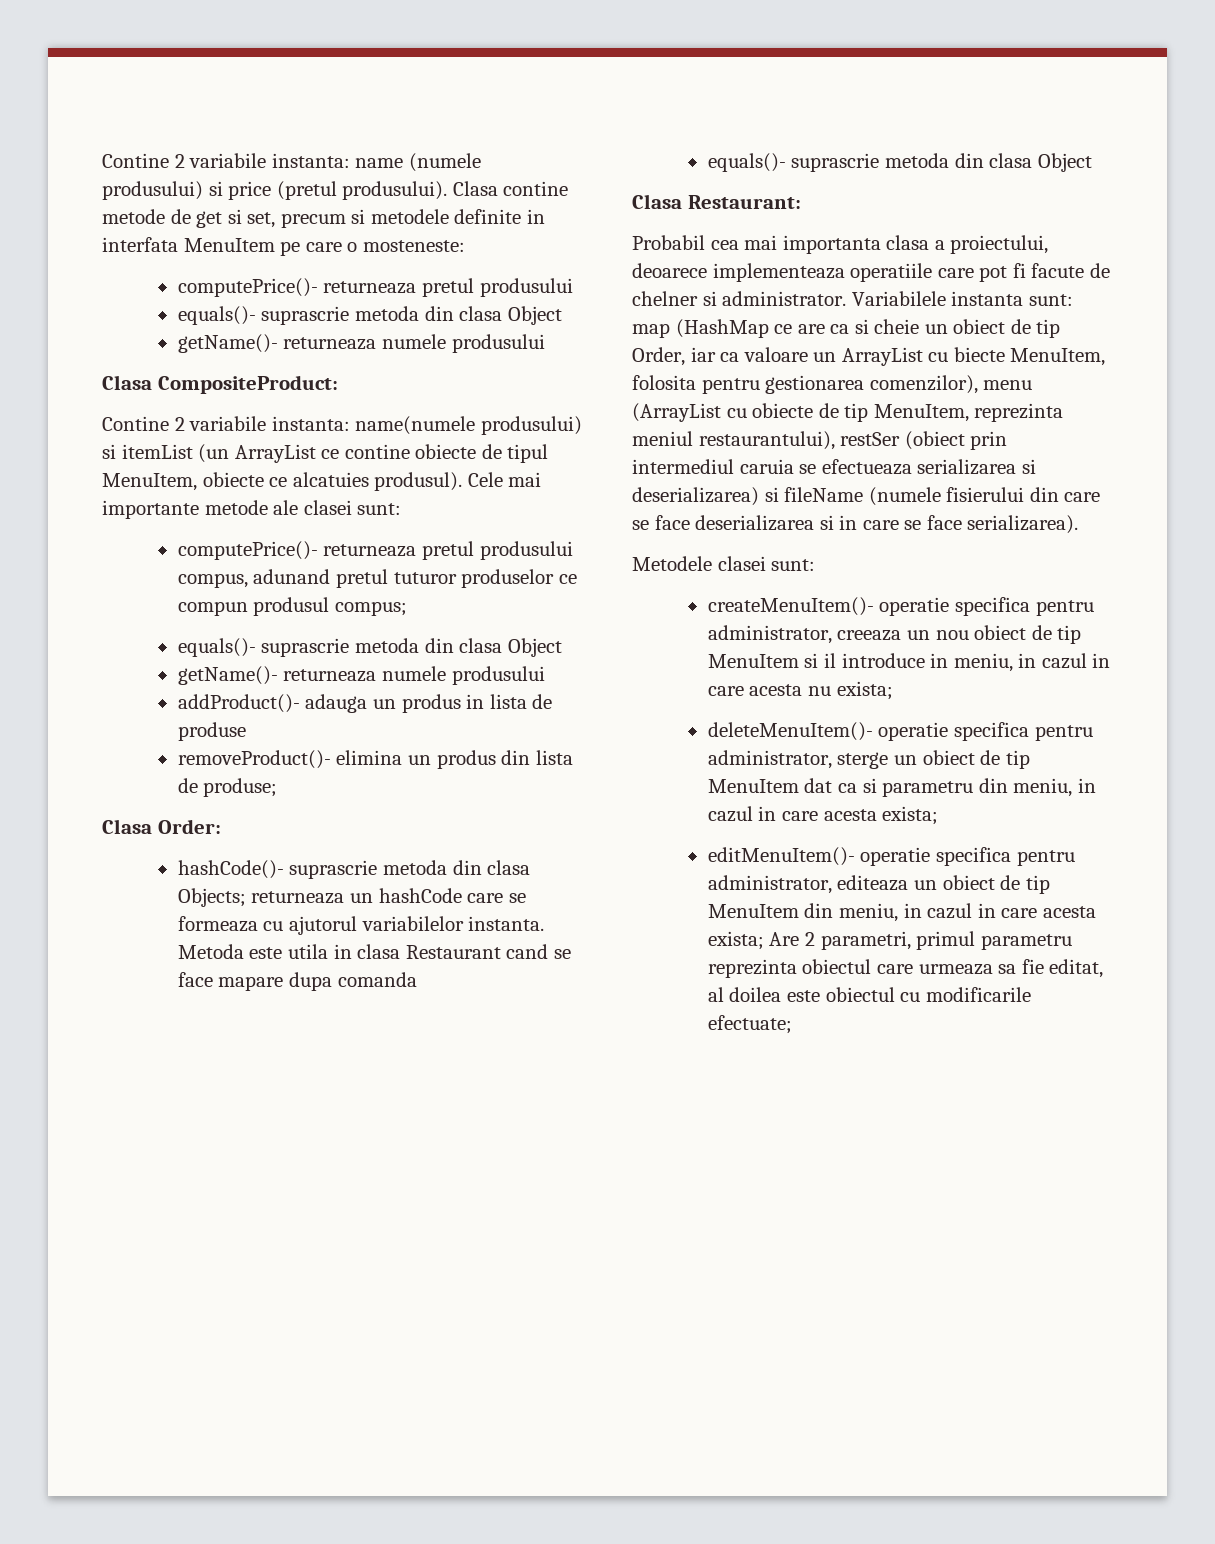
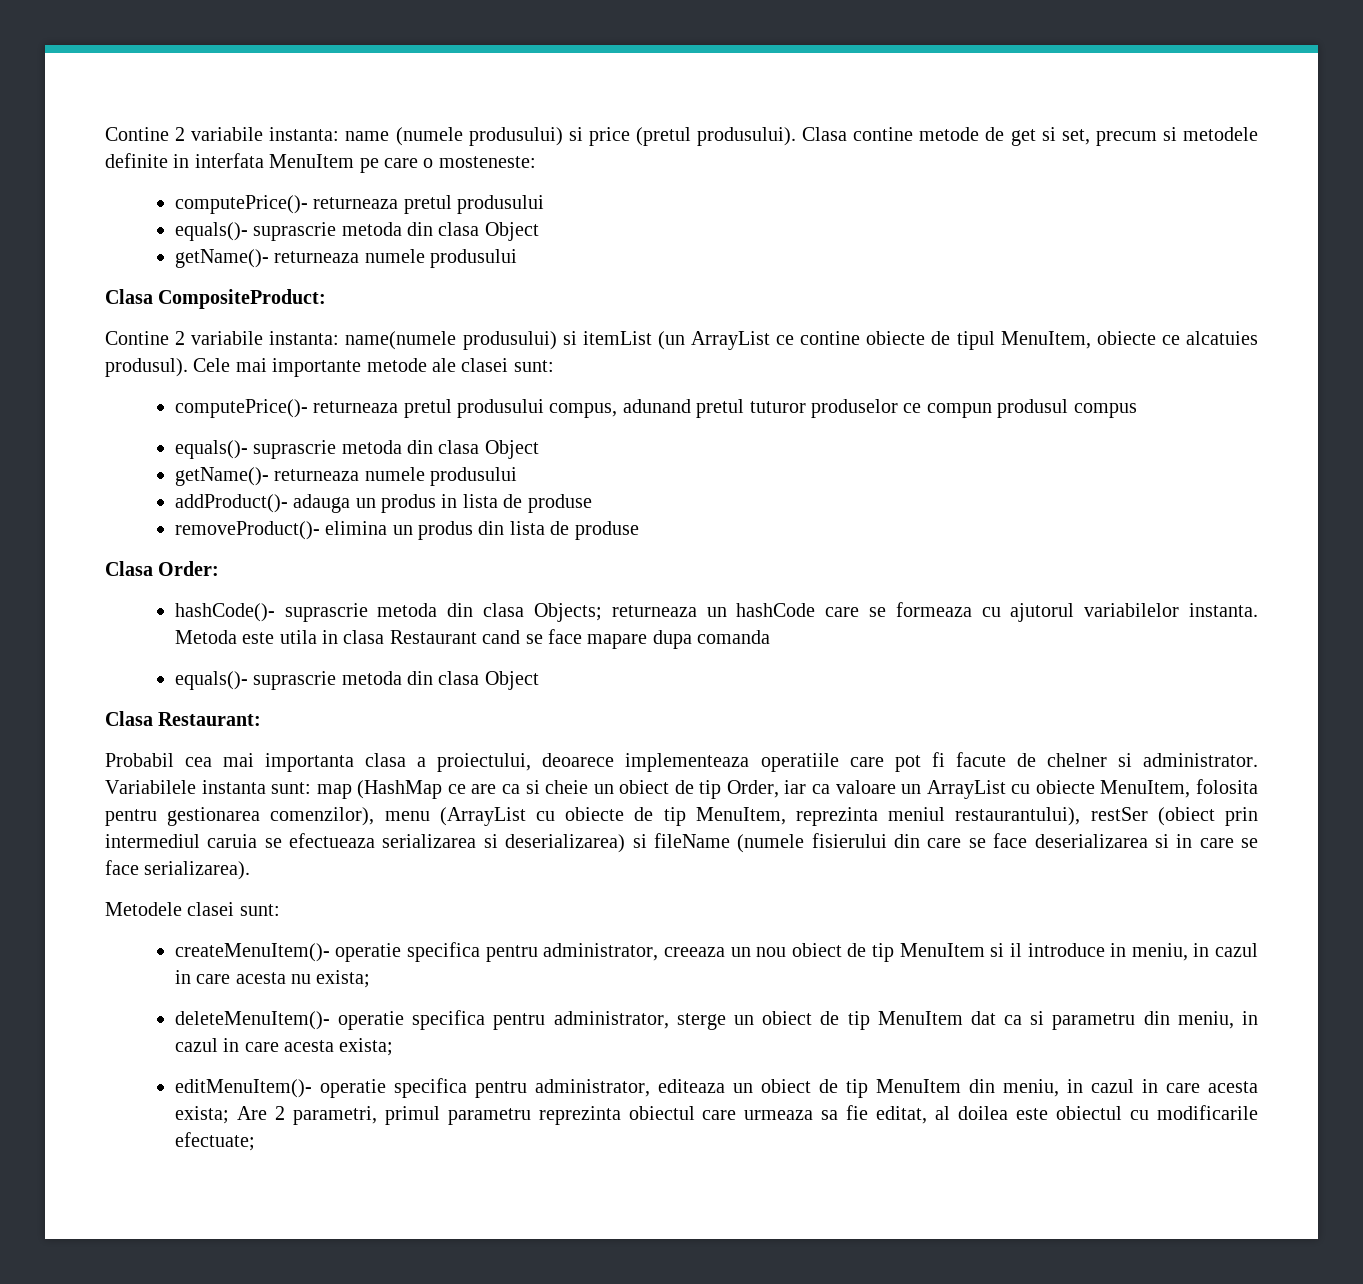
- computePrice()- returneaza pretul produsului compus, adunand pretul tuturor produselor ce compun produsul compus;
+ computePrice()- returneaza pretul produsului compus, adunand pretul tuturor produselor ce compun produsul compus
- removeProduct()- elimina un produs din lista de produse;
+ removeProduct()- elimina un produs din lista de produse
- map (HashMap ce are ca si cheie un obiect de tip Order, iar ca valoare un ArrayList cu biecte MenuItem, folosita pentru gestionarea comenzilor), menu (ArrayList cu obiecte de tip MenuItem, reprezinta meniul restaurantului), restSer (obiect prin intermediul caruia se efectueaza serializarea si deserializarea) si fileName (numele fisierului din care se face deserializarea si in care se face serializarea).
+ map (HashMap ce are ca si cheie un obiect de tip Order, iar ca valoare un ArrayList cu obiecte MenuItem, folosita pentru gestionarea comenzilor), menu (ArrayList cu obiecte de tip MenuItem, reprezinta meniul restaurantului), restSer (obiect prin intermediul caruia se efectueaza serializarea si deserializarea) si fileName (numele fisierului din care se face deserializarea si in care se face serializarea).

